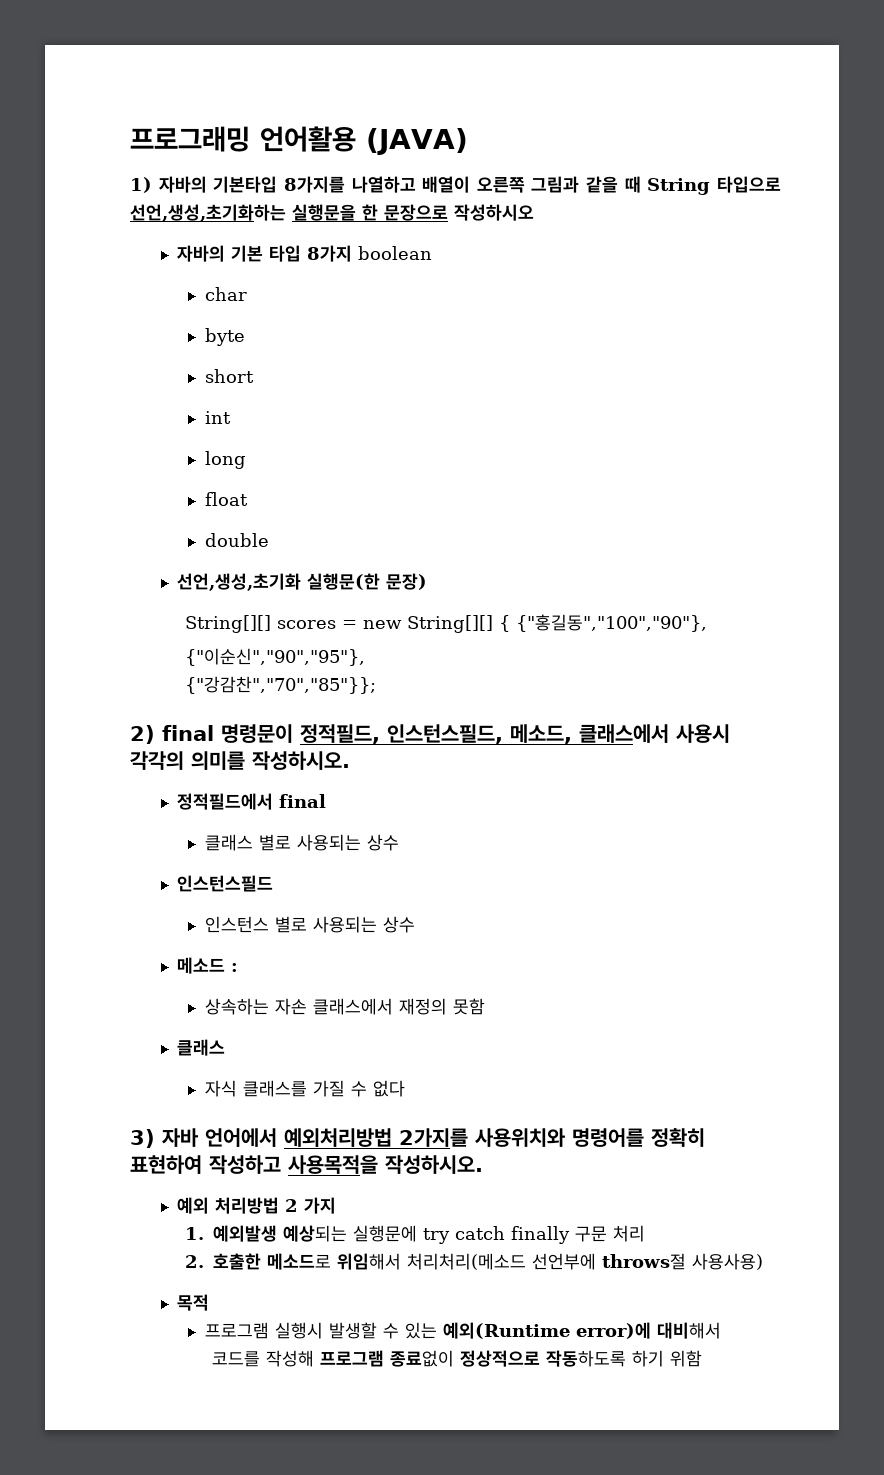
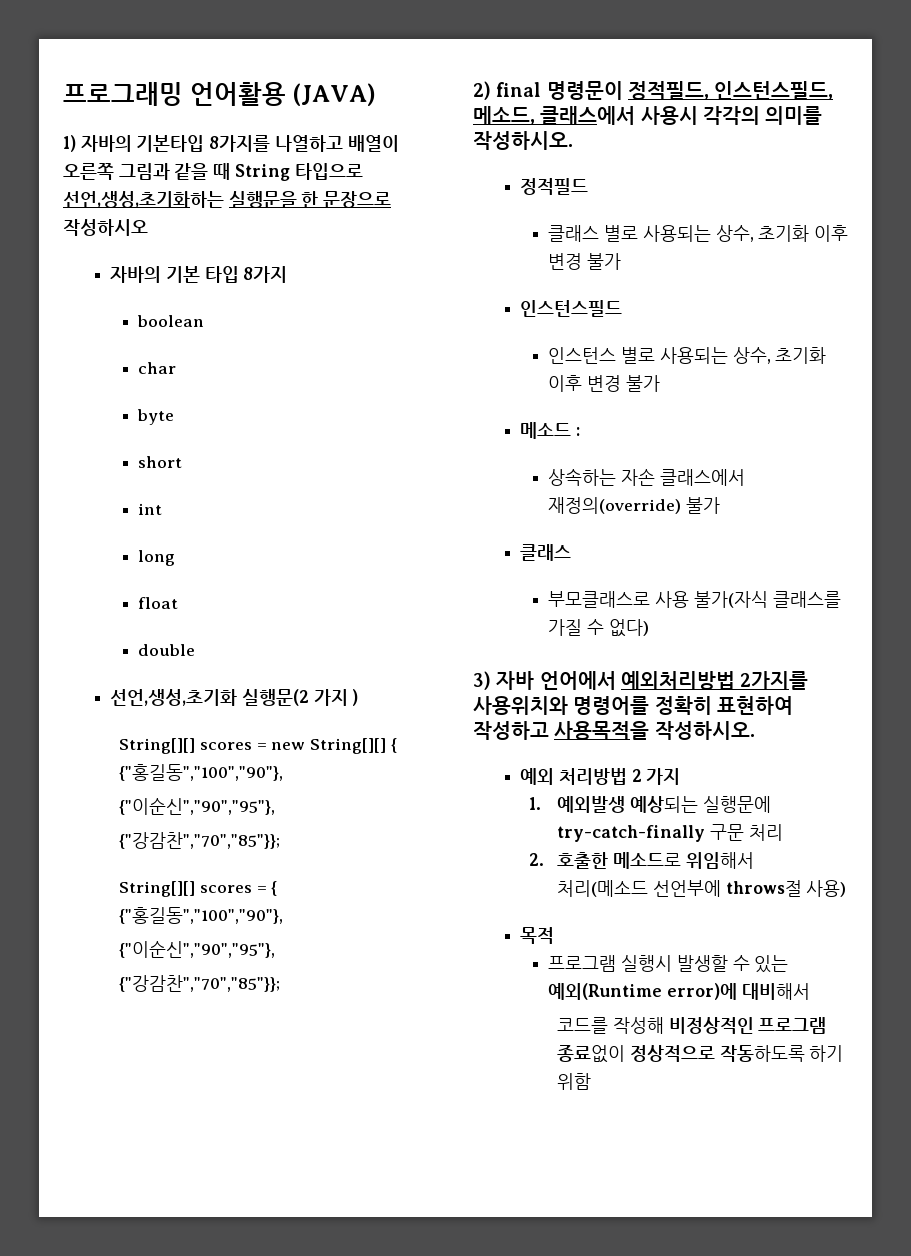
- 자바의 기본 타입 8가지 boolean
+ 자바의 기본 타입 8가지
+ boolean
- 선언,생성,초기화 실행문(한 문장)
+ 선언,생성,초기화 실행문(2 가지 )
+ String[][] scores = { {"홍길동","100","90"},
+ {"이순신","90","95"},
+ {"강감찬","70","85"}};
- 정적필드에서 final
+ 정적필드
- 클래스 별로 사용되는 상수
+ 클래스 별로 사용되는 상수, 초기화 이후 변경 불가
- 인스턴스 별로 사용되는 상수
+ 인스턴스 별로 사용되는 상수, 초기화 이후 변경 불가
- 상속하는 자손 클래스에서 재정의 못함
+ 상속하는 자손 클래스에서 재정의(override) 불가
- 자식 클래스를 가질 수 없다
+ 부모클래스로 사용 불가(자식 클래스를 가질 수 없다)
- 1. 예외발생 예상되는 실행문에 try catch finally 구문 처리
+ 1. 예외발생 예상되는 실행문에 try-catch-finally 구문 처리
- 2. 호출한 메소드로 위임해서 처리처리(메소드 선언부에 throws절 사용사용)
+ 2. 호출한 메소드로 위임해서 처리(메소드 선언부에 throws절 사용)
- 코드를 작성해 프로그램 종료없이 정상적으로 작동하도록 하기 위함
+ 코드를 작성해 비정상적인 프로그램 종료없이 정상적으로 작동하도록 하기 위함

